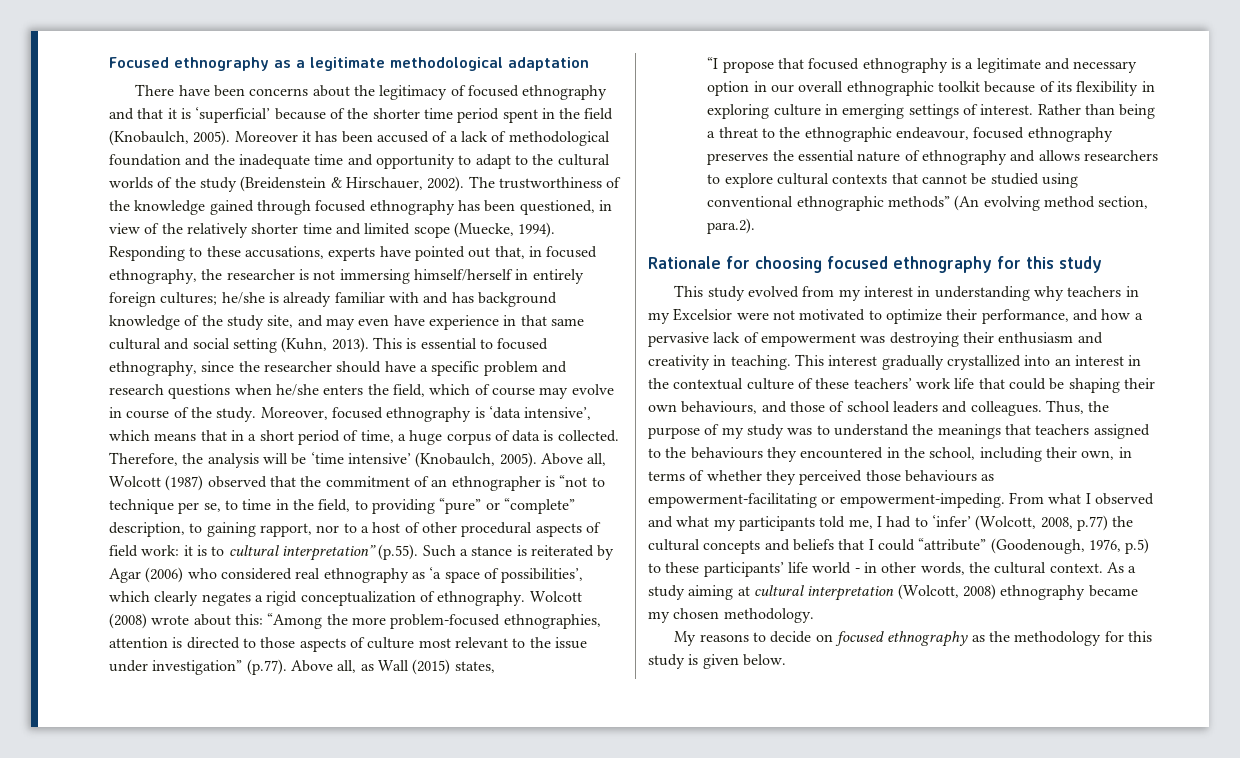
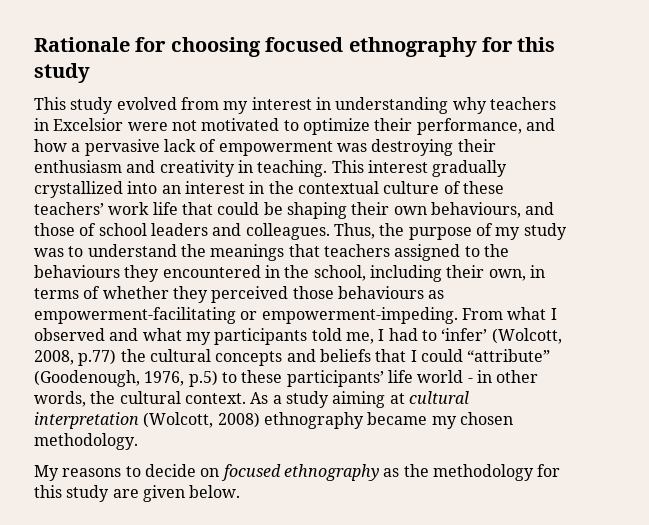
- Focused ethnography as a legitimate methodological adaptation
- There have been concerns about the legitimacy of focused ethnography and that it is ‘superficial’ because of the shorter time period spent in the field (Knobaulch, 2005). Moreover it has been accused of a lack of methodological foundation and the inadequate time and opportunity to adapt to the cultural worlds of the study (Breidenstein & Hirschauer, 2002). The trustworthiness of the knowledge gained through focused ethnography has been questioned, in view of the relatively shorter time and limited scope (Muecke, 1994). Responding to these accusations, experts have pointed out that, in focused ethnography, the researcher is not immersing himself/herself in entirely foreign cultures; he/she is already familiar with and has background knowledge of the study site, and may even have experience in that same cultural and social setting (Kuhn, 2013). This is essential to focused ethnography, since the researcher should have a specific problem and research questions when he/she enters the field, which of course may evolve in course of the study. Moreover, focused ethnography is ‘data intensive’, which means that in a short period of time, a huge corpus of data is collected. Therefore, the analysis will be ‘time intensive’ (Knobaulch, 2005). Above all, Wolcott (1987) observed that the commitment of an ethnographer is “not to technique per se, to time in the field, to providing “pure” or “complete” description, to gaining rapport, nor to a host of other procedural aspects of field work: it is to cultural interpretation” (p.55). Such a stance is reiterated by Agar (2006) who considered real ethnography as ‘a space of possibilities’, which clearly negates a rigid conceptualization of ethnography. Wolcott (2008) wrote about this: “Among the more problem-focused ethnographies, attention is directed to those aspects of culture most relevant to the issue under investigation” (p.77). Above all, as Wall (2015) states,
- “I propose that focused ethnography is a legitimate and necessary option in our overall ethnographic toolkit because of its flexibility in exploring culture in emerging settings of interest. Rather than being a threat to the ethnographic endeavour, focused ethnography preserves the essential nature of ethnography and allows researchers to explore cultural contexts that cannot be studied using conventional ethnographic methods” (An evolving method section, para.2).
- This study evolved from my interest in understanding why teachers in my Excelsior were not motivated to optimize their performance, and how a pervasive lack of empowerment was destroying their enthusiasm and creativity in teaching.
+ This study evolved from my interest in understanding why teachers in Excelsior were not motivated to optimize their performance, and how a pervasive lack of empowerment was destroying their enthusiasm and creativity in teaching.
- My reasons to decide on focused ethnography as the methodology for this study is given below.
+ My reasons to decide on focused ethnography as the methodology for this study are given below.

